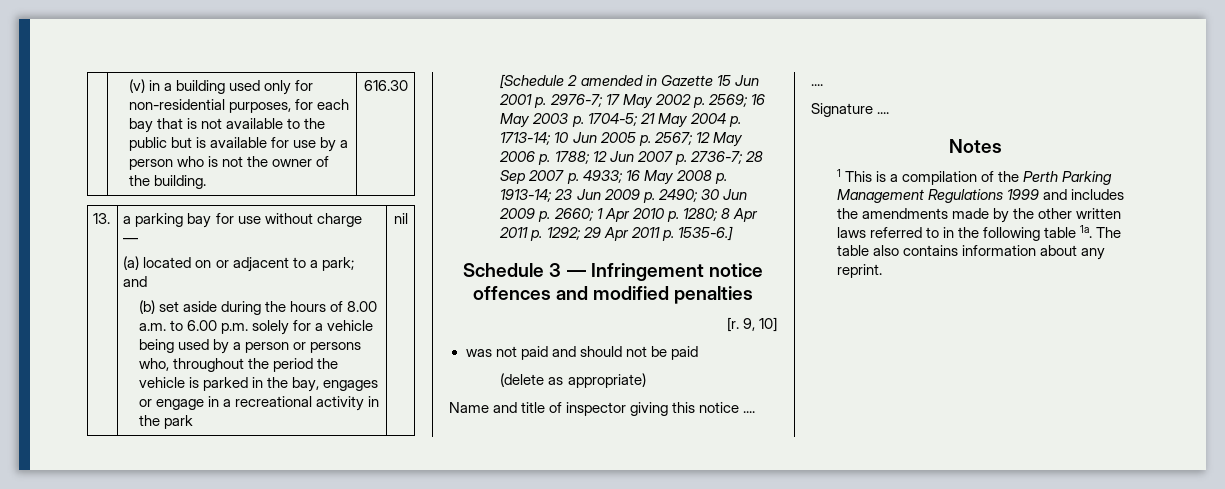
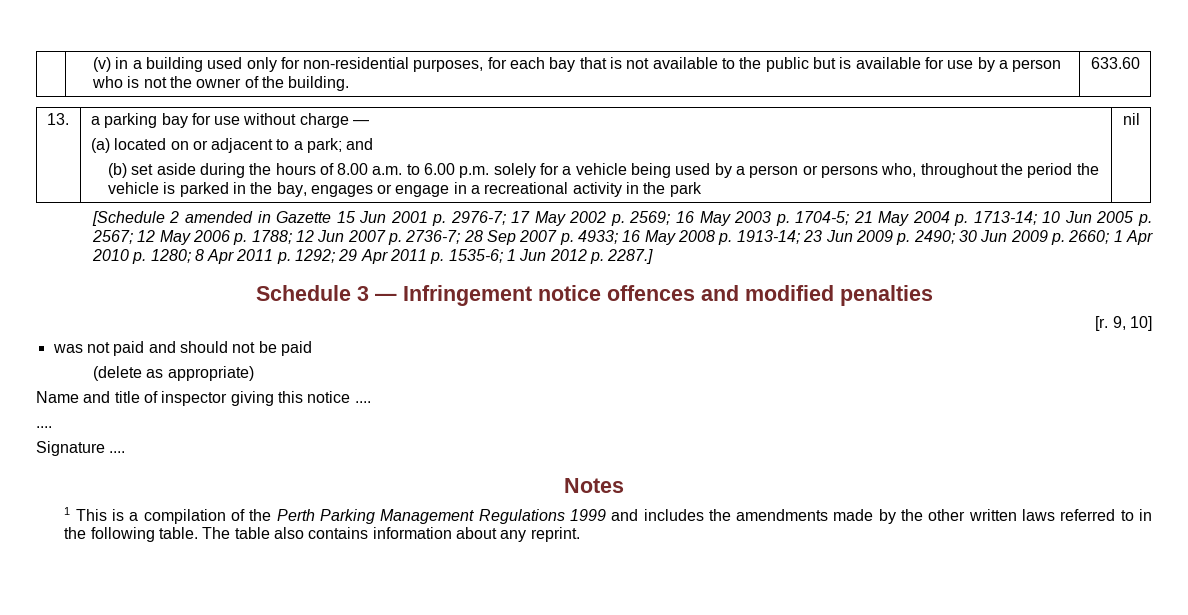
- | (v) in a building used only for non-residential purposes, for each bay that is not available to the public but is available for use by a person who is not the owner of the building. | 616.30
+ | (v) in a building used only for non-residential purposes, for each bay that is not available to the public but is available for use by a person who is not the owner of the building. | 633.60
- 29 Apr 2011 p. 1535-6.]
+ 29 Apr 2011 p. 1535-6; 1 Jun 2012 p. 2287.]
- 1 This is a compilation of the Perth Parking Management Regulations 1999 and includes the amendments made by the other written laws referred to in the following table 1a.
+ 1 This is a compilation of the Perth Parking Management Regulations 1999 and includes the amendments made by the other written laws referred to in the following table.

